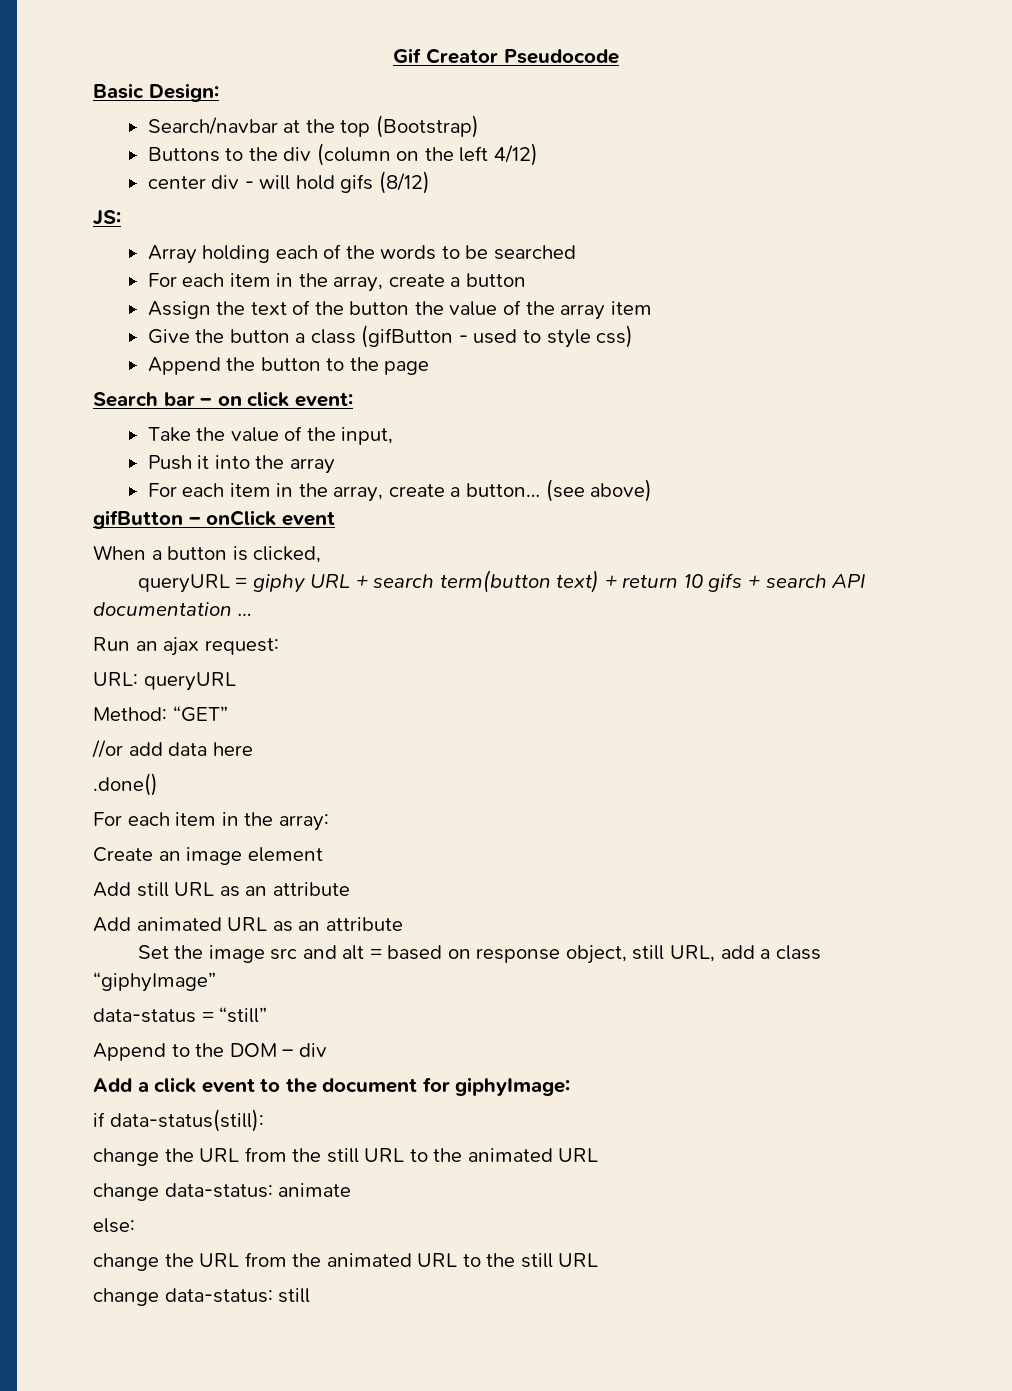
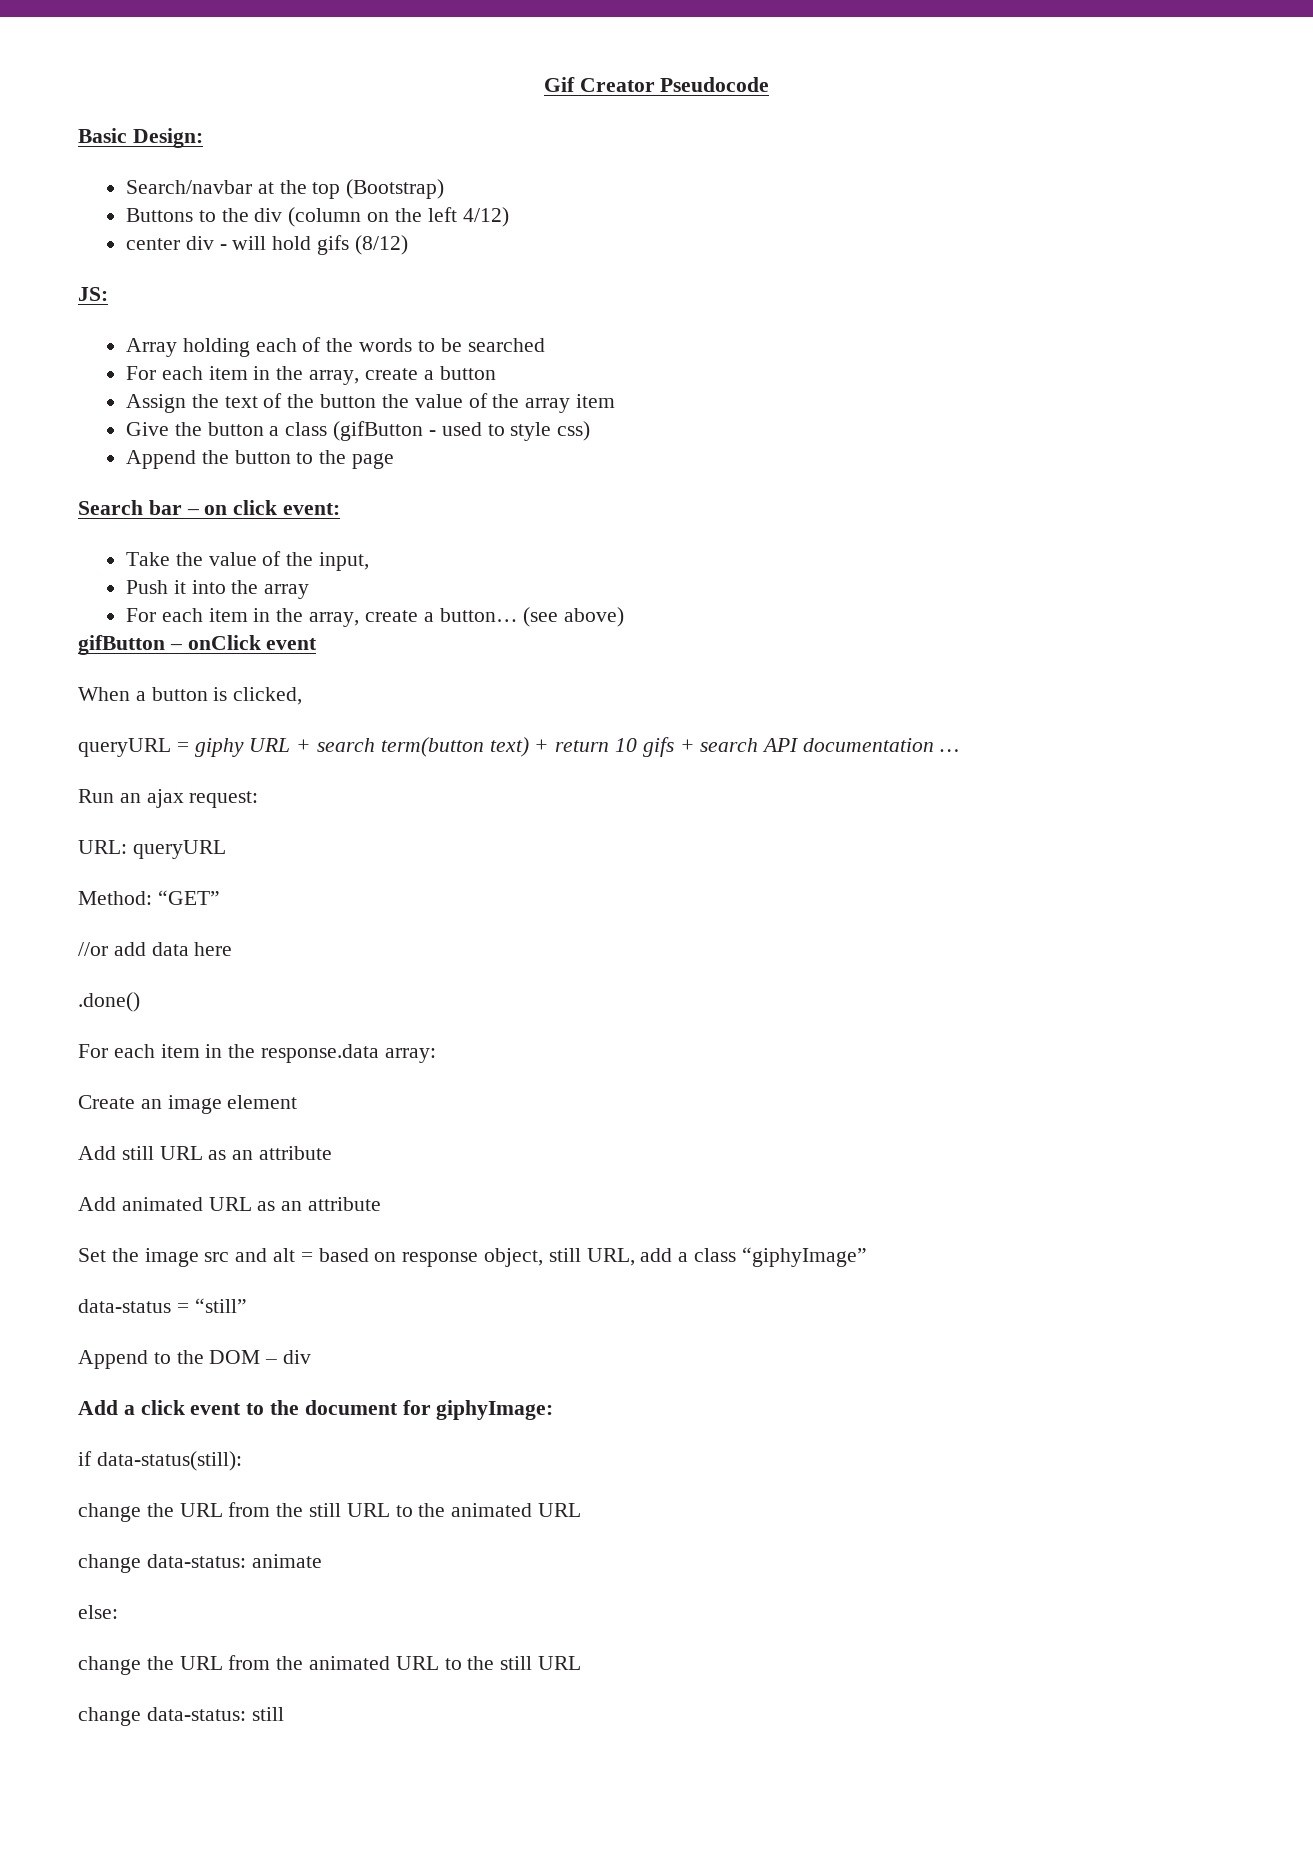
- For each item in the array:
+ For each item in the response.data array:

